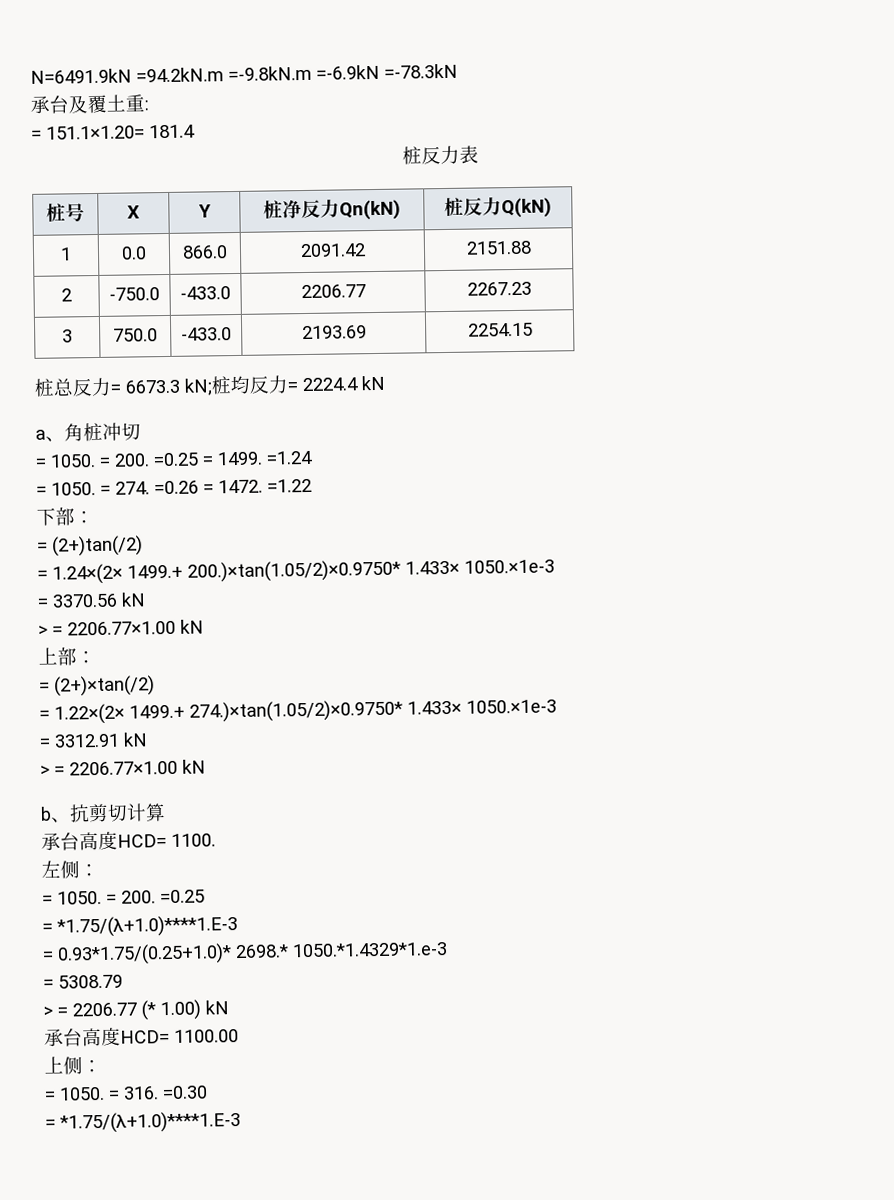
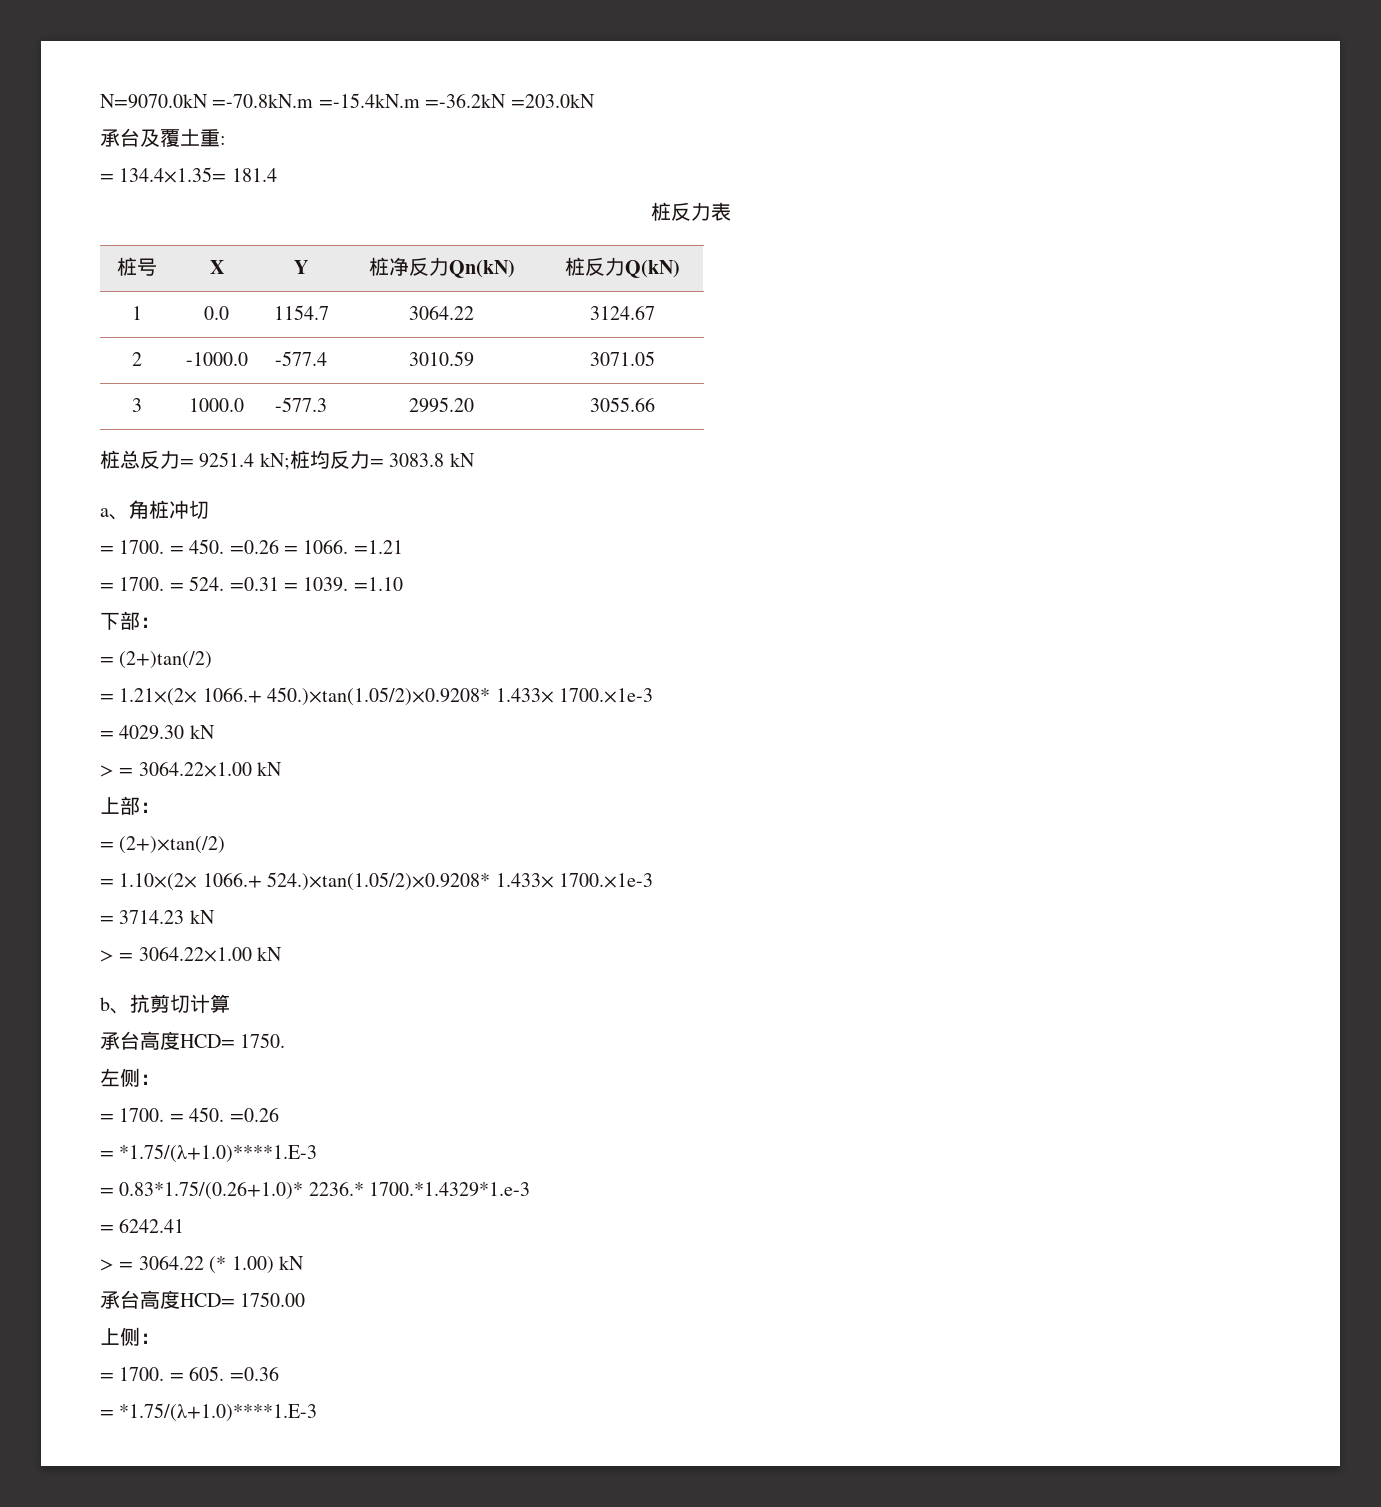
- N=6491.9kN =94.2kN.m =-9.8kN.m =-6.9kN =-78.3kN
+ N=9070.0kN =-70.8kN.m =-15.4kN.m =-36.2kN =203.0kN
- = 151.1×1.20= 181.4
+ = 134.4×1.35= 181.4
- 1 | 0.0 | 866.0 | 2091.42 | 2151.88
- 2 | -750.0 | -433.0 | 2206.77 | 2267.23
- 3 | 750.0 | -433.0 | 2193.69 | 2254.15
+ 1 | 0.0 | 1154.7 | 3064.22 | 3124.67
+ 2 | -1000.0 | -577.4 | 3010.59 | 3071.05
+ 3 | 1000.0 | -577.3 | 2995.20 | 3055.66
- 桩总反力= 6673.3 kN;桩均反力= 2224.4 kN
+ 桩总反力= 9251.4 kN;桩均反力= 3083.8 kN
- = 1050. = 200. =0.25 = 1499. =1.24
- = 1050. = 274. =0.26 = 1472. =1.22
+ = 1700. = 450. =0.26 = 1066. =1.21
+ = 1700. = 524. =0.31 = 1039. =1.10
- = 1.24×(2× 1499.+ 200.)×tan(1.05/2)×0.9750* 1.433× 1050.×1e-3
- = 3370.56 kN
- > = 2206.77×1.00 kN
+ = 1.21×(2× 1066.+ 450.)×tan(1.05/2)×0.9208* 1.433× 1700.×1e-3
+ = 4029.30 kN
+ > = 3064.22×1.00 kN
- = 1.22×(2× 1499.+ 274.)×tan(1.05/2)×0.9750* 1.433× 1050.×1e-3
- = 3312.91 kN
- > = 2206.77×1.00 kN
+ = 1.10×(2× 1066.+ 524.)×tan(1.05/2)×0.9208* 1.433× 1700.×1e-3
+ = 3714.23 kN
+ > = 3064.22×1.00 kN
- 承台高度HCD= 1100.
+ 承台高度HCD= 1750.
  左侧：
- = 1050. = 200. =0.25
+ = 1700. = 450. =0.26
- = 0.93*1.75/(0.25+1.0)* 2698.* 1050.*1.4329*1.e-3
- = 5308.79
- > = 2206.77 (* 1.00) kN
+ = 0.83*1.75/(0.26+1.0)* 2236.* 1700.*1.4329*1.e-3
+ = 6242.41
+ > = 3064.22 (* 1.00) kN
- 承台高度HCD= 1100.00
+ 承台高度HCD= 1750.00
- = 1050. = 316. =0.30
+ = 1700. = 605. =0.36

